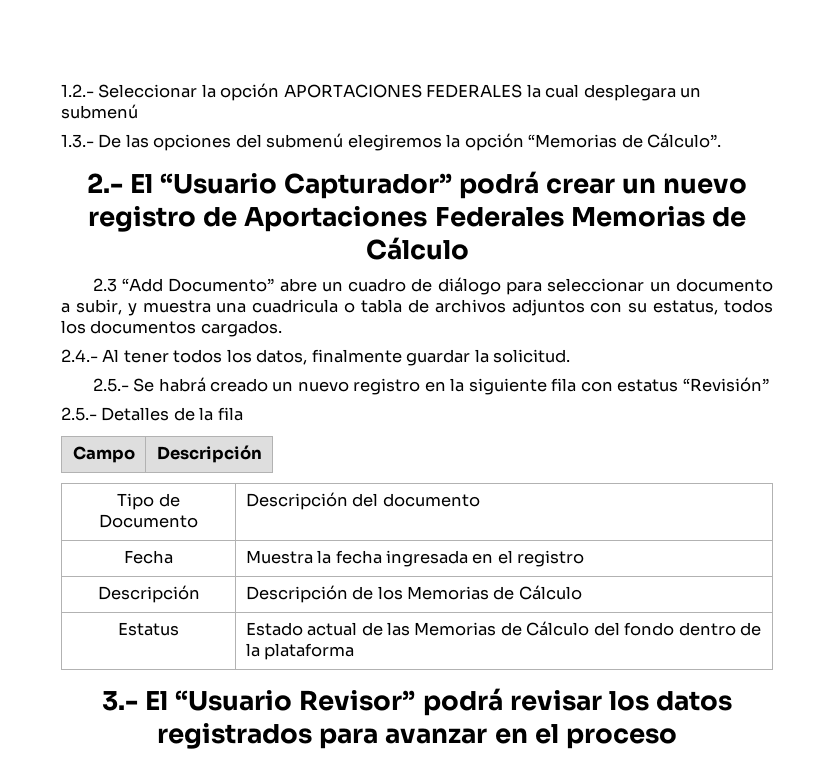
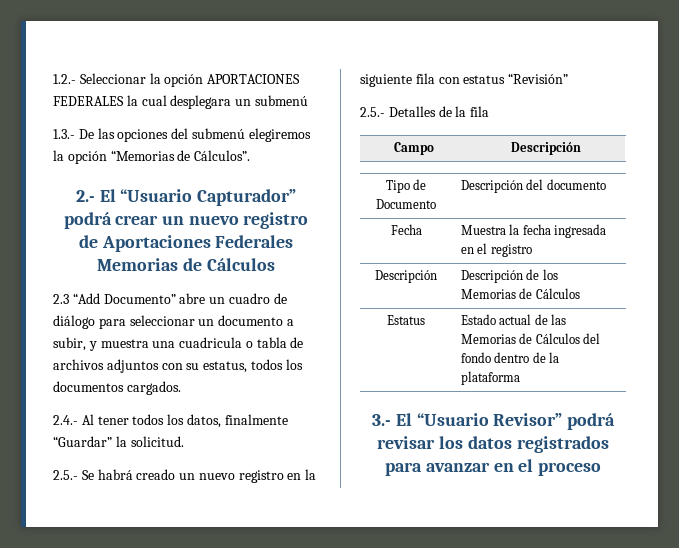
- 1.3.- De las opciones del submenú elegiremos la opción “Memorias de Cálculo”.
+ 1.3.- De las opciones del submenú elegiremos la opción “Memorias de Cálculos”.
- 2.- El “Usuario Capturador” podrá crear un nuevo registro de Aportaciones Federales Memorias de Cálculo
+ 2.- El “Usuario Capturador” podrá crear un nuevo registro de Aportaciones Federales Memorias de Cálculos
- 2.4.- Al tener todos los datos, finalmente guardar la solicitud.
+ 2.4.- Al tener todos los datos, finalmente “Guardar” la solicitud.
- Descripción | Descripción de los Memorias de Cálculo
+ Descripción | Descripción de los Memorias de Cálculos
- Estatus | Estado actual de las Memorias de Cálculo del fondo dentro de la plataforma
+ Estatus | Estado actual de las Memorias de Cálculos del fondo dentro de la plataforma

